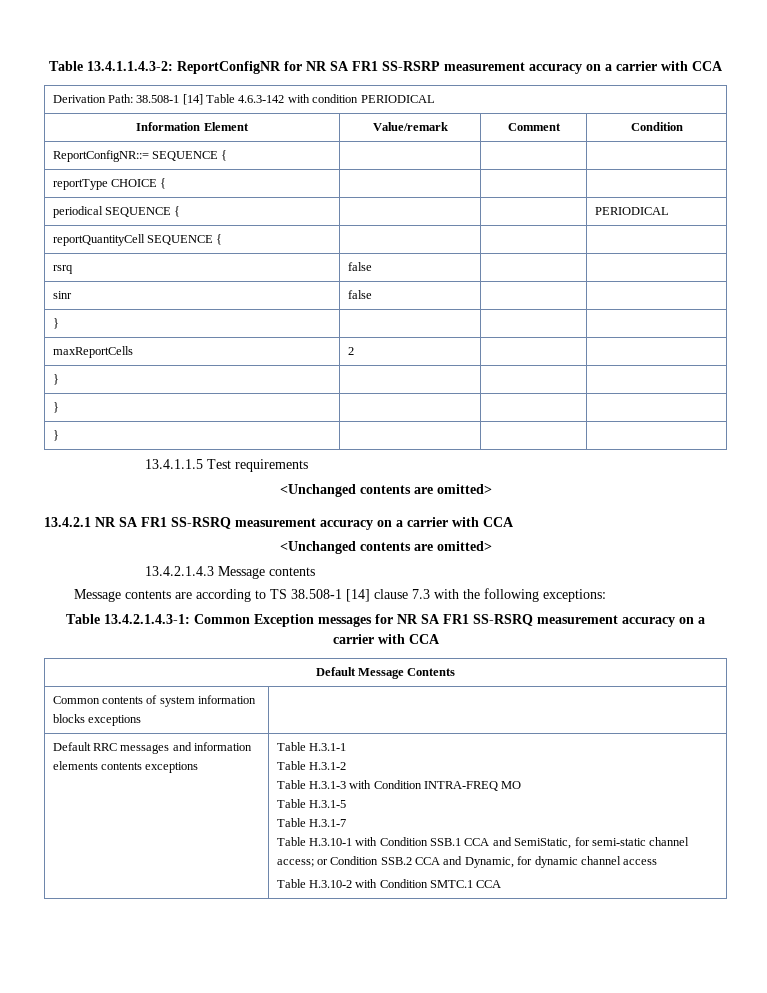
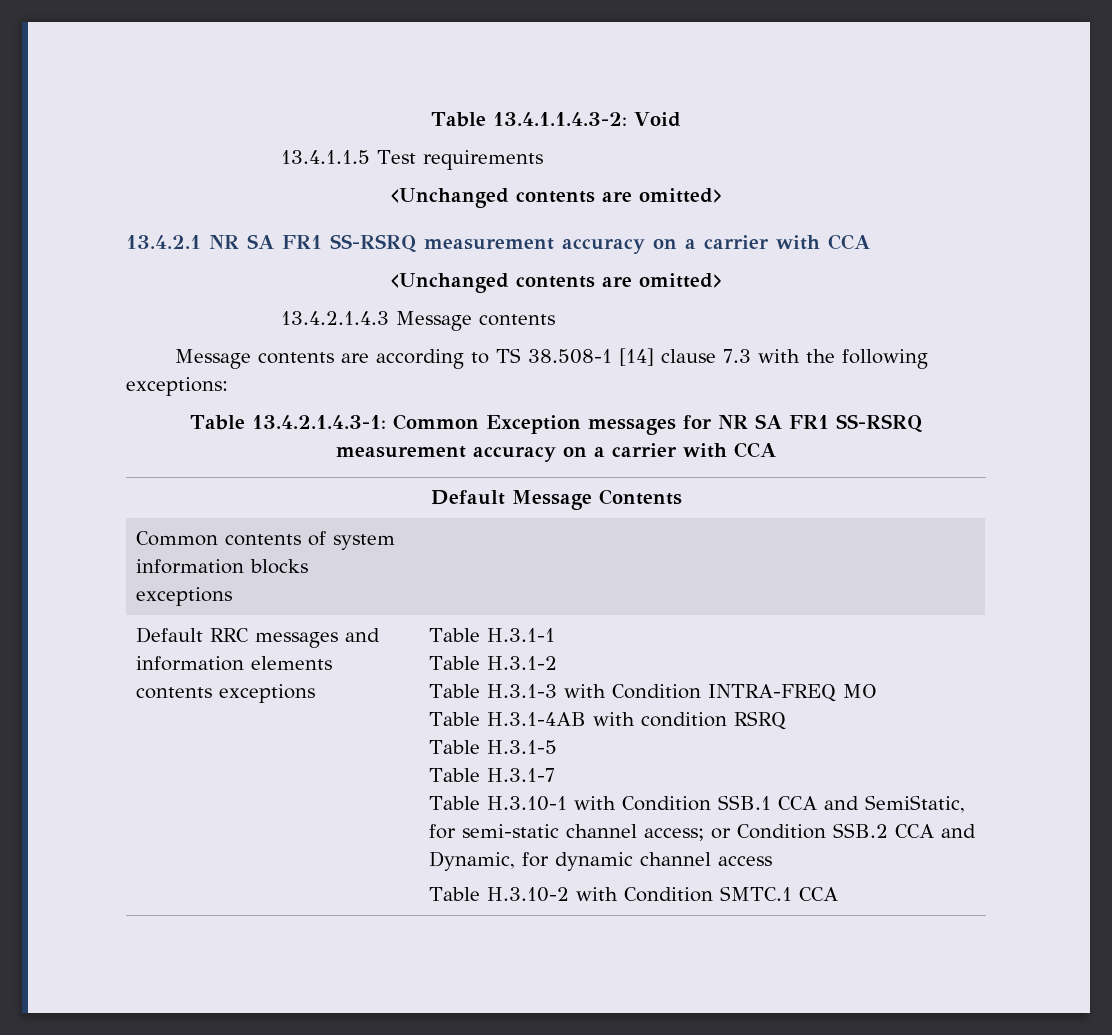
- Table 13.4.1.1.4.3-2: ReportConfigNR for NR SA FR1 SS-RSRP measurement accuracy on a carrier with CCA
- Derivation Path: 38.508-1 [14] Table 4.6.3-142 with condition PERIODICAL
- Information Element | Value/remark | Comment | Condition
- ReportConfigNR::= SEQUENCE { | | |
- reportType CHOICE { | | |
- periodical SEQUENCE { | | | PERIODICAL
- reportQuantityCell SEQUENCE { | | |
- rsrq | false | |
- sinr | false | |
- } | | |
- maxReportCells | 2 | |
- } | | |
- } | | |
- } | | |
+ Table 13.4.1.1.4.3-2: Void
+ Table H.3.1-4AB with condition RSRQ

